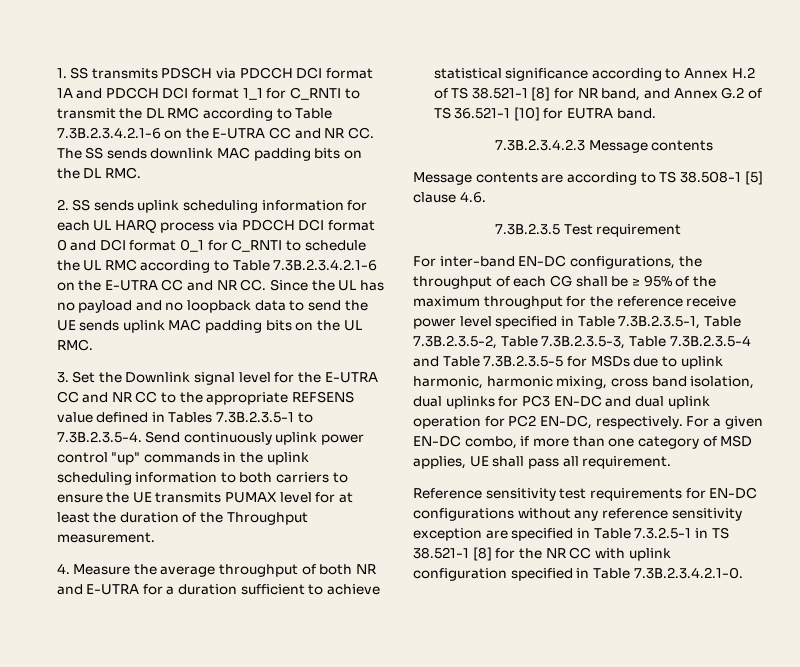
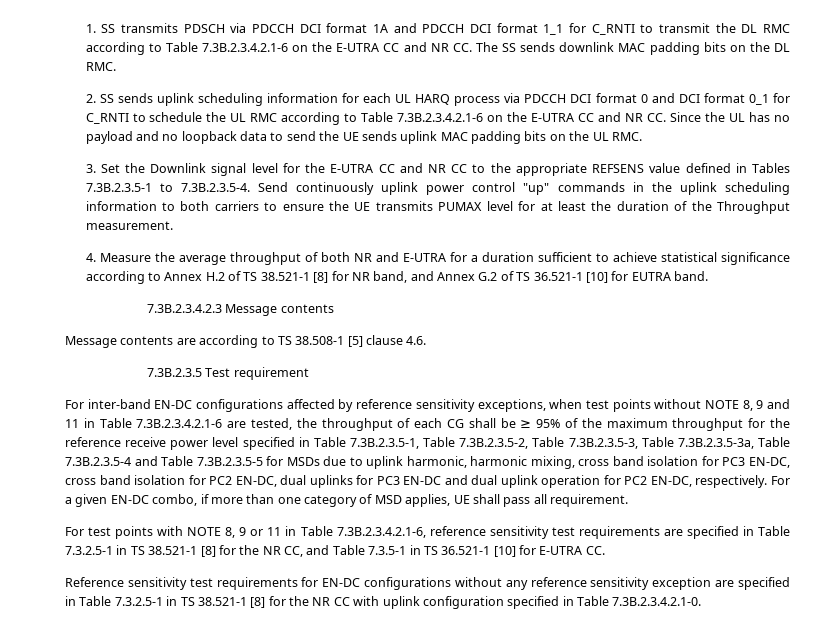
- For inter-band EN-DC configurations, the throughput of each CG shall be ≥ 95% of the maximum throughput for the reference receive power level specified in Table 7.3B.2.3.5-1, Table 7.3B.2.3.5-2, Table 7.3B.2.3.5-3, Table 7.3B.2.3.5-4 and Table 7.3B.2.3.5-5 for MSDs due to uplink harmonic, harmonic mixing, cross band isolation, dual uplinks for PC3 EN-DC and dual uplink operation for PC2 EN-DC, respectively.
+ For inter-band EN-DC configurations affected by reference sensitivity exceptions, when test points without NOTE 8, 9 and 11 in Table 7.3B.2.3.4.2.1-6 are tested, the throughput of each CG shall be ≥ 95% of the maximum throughput for the reference receive power level specified in Table 7.3B.2.3.5-1, Table 7.3B.2.3.5-2, Table 7.3B.2.3.5-3, Table 7.3B.2.3.5-3a, Table 7.3B.2.3.5-4 and Table 7.3B.2.3.5-5 for MSDs due to uplink harmonic, harmonic mixing, cross band isolation for PC3 EN-DC, cross band isolation for PC2 EN-DC, dual uplinks for PC3 EN-DC and dual uplink operation for PC2 EN-DC, respectively.
+ For test points with NOTE 8, 9 or 11 in Table 7.3B.2.3.4.2.1-6, reference sensitivity test requirements are specified in Table 7.3.2.5-1 in TS 38.521-1 [8] for the NR CC, and Table 7.3.5-1 in TS 36.521-1 [10] for E-UTRA CC.

